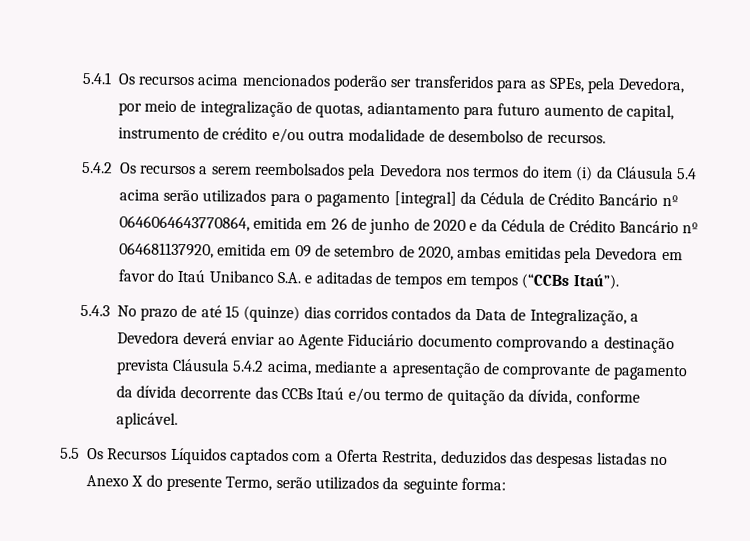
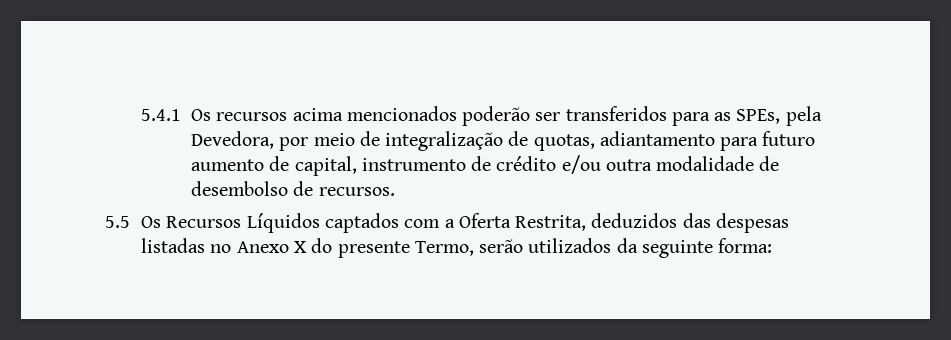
- 5.4.2 Os recursos a serem reembolsados pela Devedora nos termos do item (i) da Cláusula 5.4 acima serão utilizados para o pagamento [integral] da Cédula de Crédito Bancário nº 0646064643770864, emitida em 26 de junho de 2020 e da Cédula de Crédito Bancário nº 064681137920, emitida em 09 de setembro de 2020, ambas emitidas pela Devedora em favor do Itaú Unibanco S.A. e aditadas de tempos em tempos (“CCBs Itaú”).
- 5.4.3 No prazo de até 15 (quinze) dias corridos contados da Data de Integralização, a Devedora deverá enviar ao Agente Fiduciário documento comprovando a destinação prevista Cláusula 5.4.2 acima, mediante a apresentação de comprovante de pagamento da dívida decorrente das CCBs Itaú e/ou termo de quitação da dívida, conforme aplicável.

